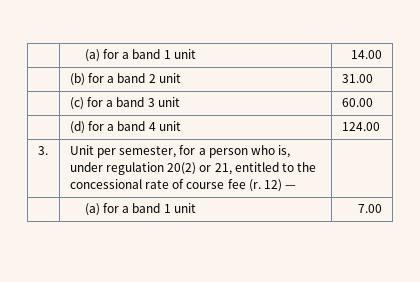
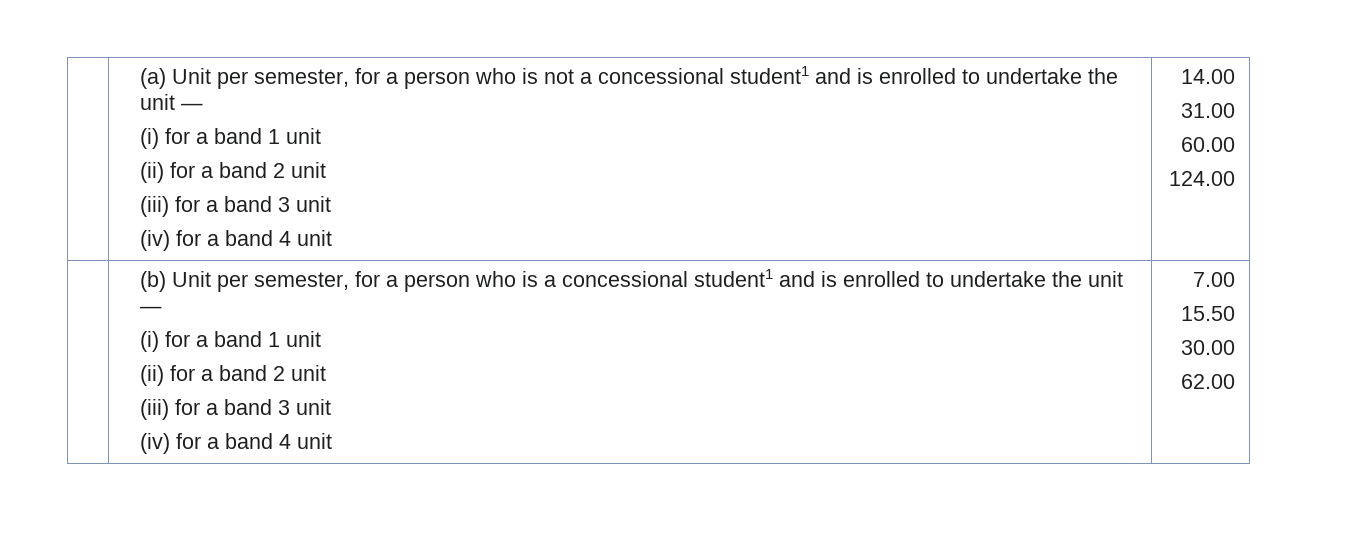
- (a) for a band 1 unit | 14.00
- | (b) for a band 2 unit | 31.00
- | (c) for a band 3 unit | 60.00
- | (d) for a band 4 unit | 124.00
- 3. | Unit per semester, for a person who is, under regulation 20(2) or 21, entitled to the concessional rate of course fee (r. 12) — |
- | (a) for a band 1 unit | 7.00
+ (a) Unit per semester, for a person who is not a concessional student1 and is enrolled to undertake the unit —
+ (i) for a band 1 unit
+ (ii) for a band 2 unit
+ (iii) for a band 3 unit
+ (iv) for a band 4 unit | 14.00
+ 31.00
+ 60.00
+ 124.00
+ | (b) Unit per semester, for a person who is a concessional student1 and is enrolled to undertake the unit —
+ (i) for a band 1 unit
+ (ii) for a band 2 unit
+ (iii) for a band 3 unit
+ (iv) for a band 4 unit | 7.00
+ 15.50
+ 30.00
+ 62.00

